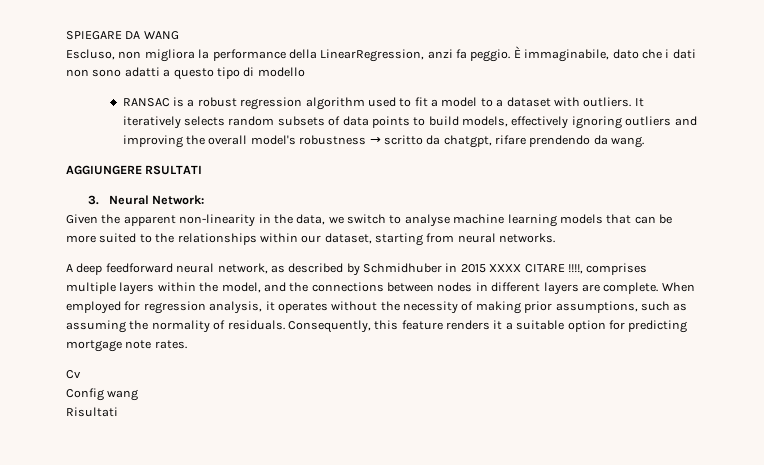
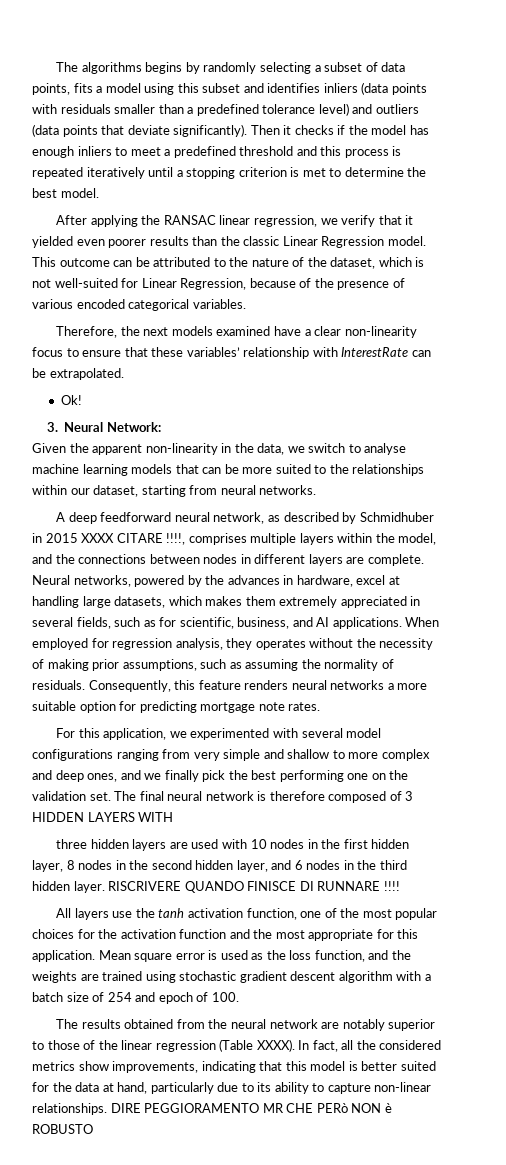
- SPIEGARE DA WANG
- Escluso, non migliora la performance della LinearRegression, anzi fa peggio. È immaginabile, dato che i dati non sono adatti a questo tipo di modello
- RANSAC is a robust regression algorithm used to fit a model to a dataset with outliers. It iteratively selects random subsets of data points to build models, effectively ignoring outliers and improving the overall model's robustness → scritto da chatgpt, rifare prendendo da wang.
- AGGIUNGERE RSULTATI
+ The algorithms begins by randomly selecting a subset of data points, fits a model using this subset and identifies inliers (data points with residuals smaller than a predefined tolerance level) and outliers (data points that deviate significantly). Then it checks if the model has enough inliers to meet a predefined threshold and this process is repeated iteratively until a stopping criterion is met to determine the best model.
+ After applying the RANSAC linear regression, we verify that it yielded even poorer results than the classic Linear Regression model. This outcome can be attributed to the nature of the dataset, which is not well-suited for Linear Regression, because of the presence of various encoded categorical variables.
+ Therefore, the next models examined have a clear non-linearity focus to ensure that these variables’ relationship with InterestRate can be extrapolated.
+ Ok!
+ Neural networks, powered by the advances in hardware, excel at handling large datasets, which makes them extremely appreciated in several fields, such as for scientific, business, and AI applications.
- When employed for regression analysis, it operates without the necessity of making prior assumptions, such as assuming the normality of residuals.
+ When employed for regression analysis, they operates without the necessity of making prior assumptions, such as assuming the normality of residuals.
- Consequently, this feature renders it a suitable option for predicting mortgage note rates.
+ Consequently, this feature renders neural networks a more suitable option for predicting mortgage note rates.
- Cv
- Config wang
- Risultati
+ For this application, we experimented with several model configurations ranging from very simple and shallow to more complex and deep ones, and we finally pick the best performing one on the validation set. The final neural network is therefore composed of 3 HIDDEN LAYERS WITH
+ three hidden layers are used with 10 nodes in the first hidden layer, 8 nodes in the second hidden layer, and 6 nodes in the third hidden layer. RISCRIVERE QUANDO FINISCE DI RUNNARE !!!!
+ All layers use the tanh activation function, one of the most popular choices for the activation function and the most appropriate for this application. Mean square error is used as the loss function, and the weights are trained using stochastic gradient descent algorithm with a batch size of 254 and epoch of 100.
+ The results obtained from the neural network are notably superior to those of the linear regression (Table XXXX). In fact, all the considered metrics show improvements, indicating that this model is better suited for the data at hand, particularly due to its ability to capture non-linear relationships. DIRE PEGGIORAMENTO MR CHE PERò NON è ROBUSTO

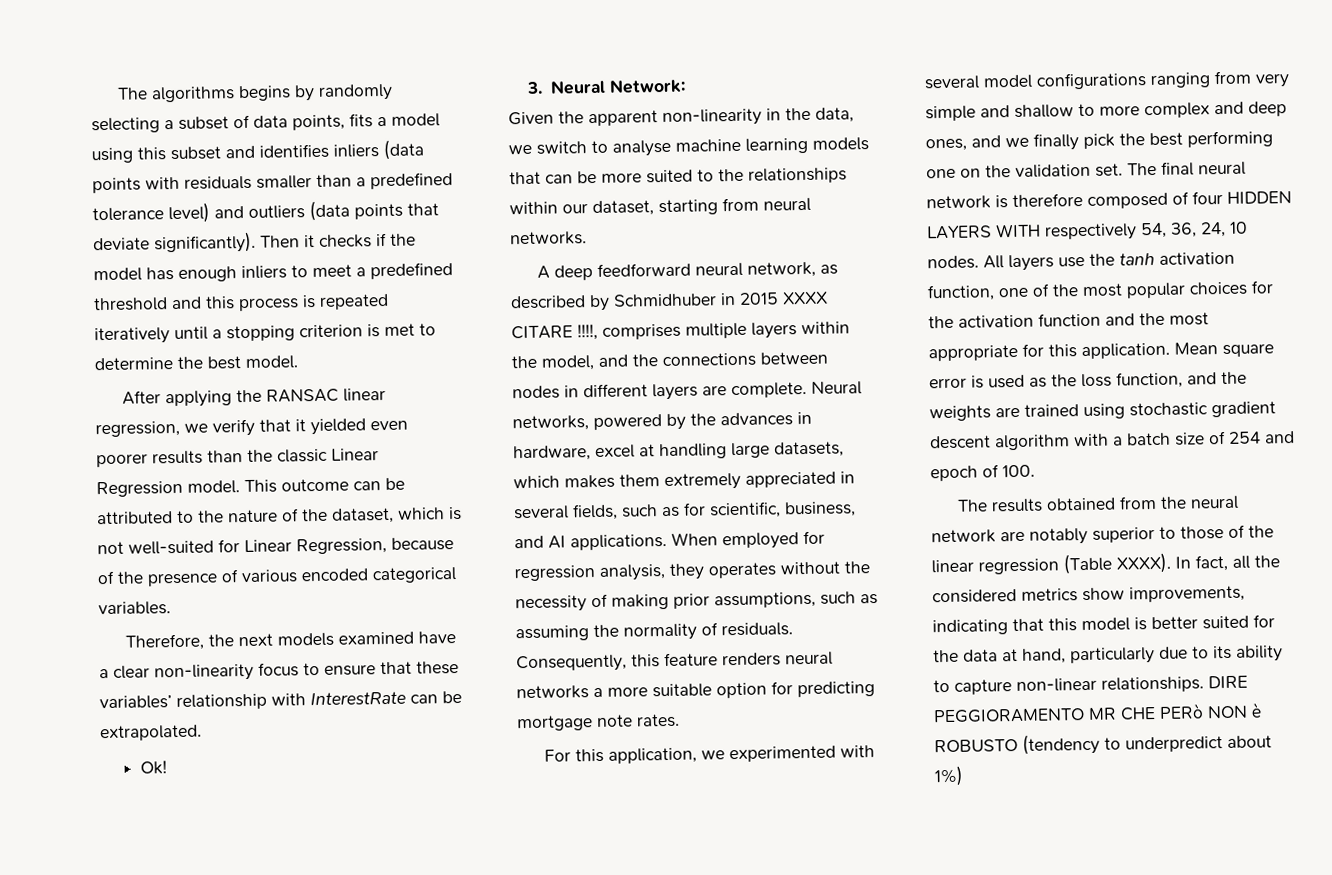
- The final neural network is therefore composed of 3 HIDDEN LAYERS WITH
- three hidden layers are used with 10 nodes in the first hidden layer, 8 nodes in the second hidden layer, and 6 nodes in the third hidden layer. RISCRIVERE QUANDO FINISCE DI RUNNARE !!!!
- All layers use the tanh activation function, one of the most popular choices for the activation function and the most appropriate for this application.
+ The final neural network is therefore composed of four HIDDEN LAYERS WITH respectively 54, 36, 24, 10 nodes. All layers use the tanh activation function, one of the most popular choices for the activation function and the most appropriate for this application.
- DIRE PEGGIORAMENTO MR CHE PERò NON è ROBUSTO
+ DIRE PEGGIORAMENTO MR CHE PERò NON è ROBUSTO (tendency to underpredict about 1%)

